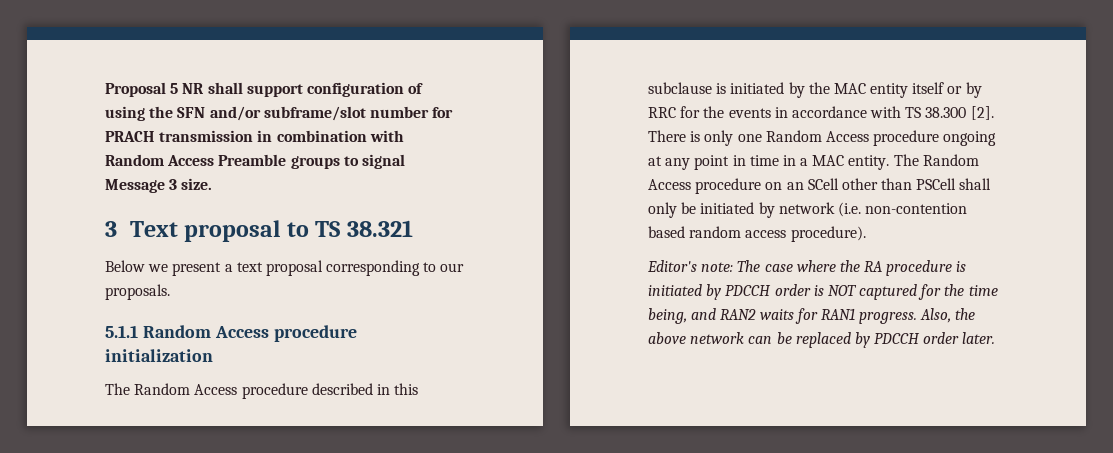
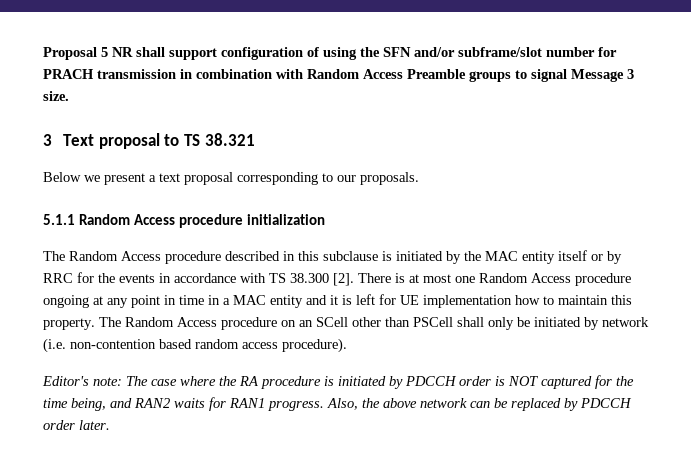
- There is only one Random Access procedure ongoing at any point in time in a MAC entity.
+ There is at most one Random Access procedure ongoing at any point in time in a MAC entity and it is left for UE implementation how to maintain this property.

